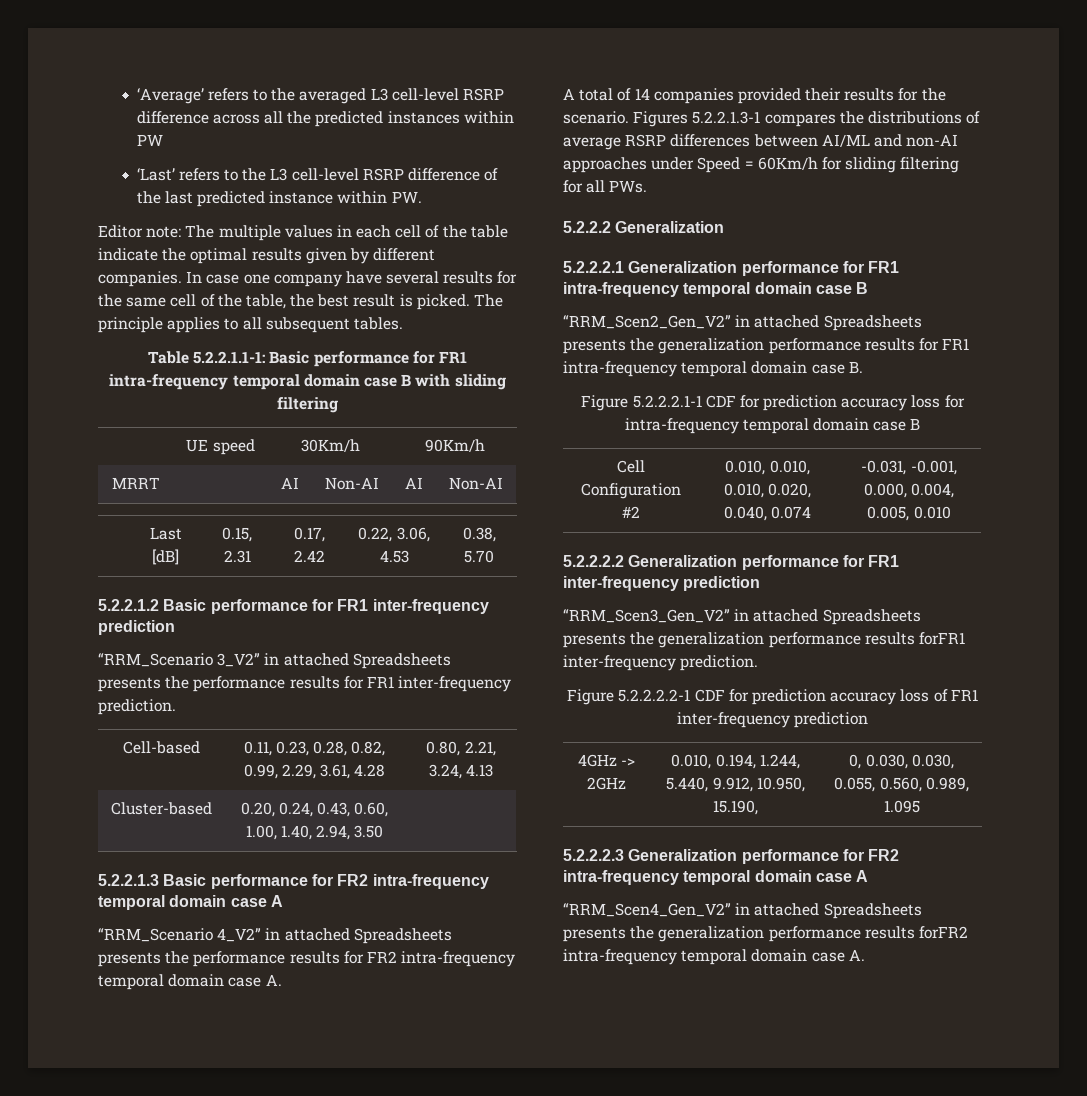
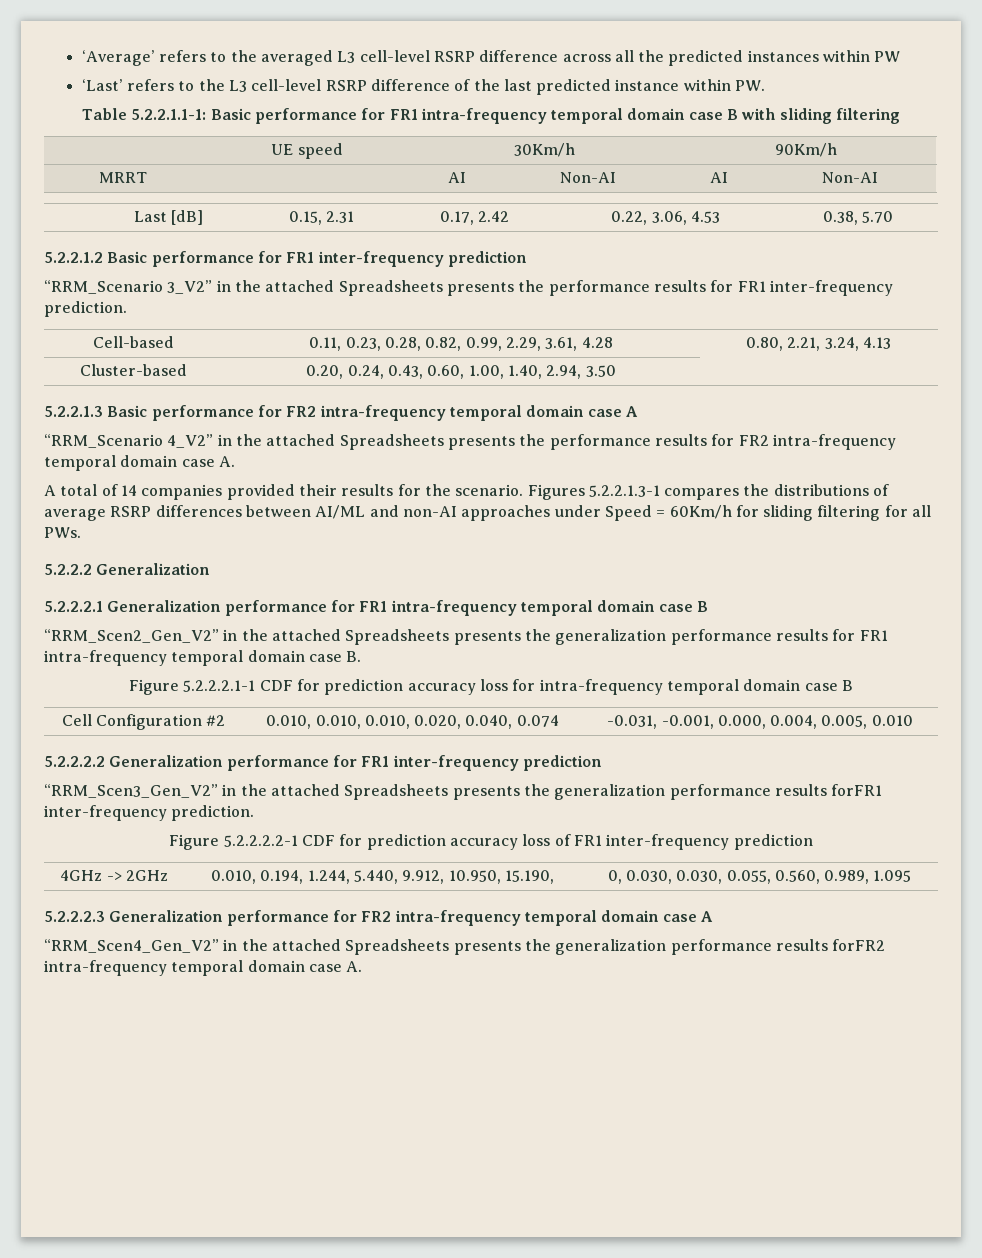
- Editor note: The multiple values in each cell of the table indicate the optimal results given by different companies. In case one company have several results for the same cell of the table, the best result is picked. The principle applies to all subsequent tables.
- “RRM_Scenario 3_V2” in attached Spreadsheets presents the performance results for FR1 inter-frequency prediction.
+ “RRM_Scenario 3_V2” in the attached Spreadsheets presents the performance results for FR1 inter-frequency prediction.
- “RRM_Scenario 4_V2” in attached Spreadsheets presents the performance results for FR2 intra-frequency temporal domain case A.
+ “RRM_Scenario 4_V2” in the attached Spreadsheets presents the performance results for FR2 intra-frequency temporal domain case A.
- “RRM_Scen2_Gen_V2” in attached Spreadsheets presents the generalization performance results for FR1 intra-frequency temporal domain case B.
+ “RRM_Scen2_Gen_V2” in the attached Spreadsheets presents the generalization performance results for FR1 intra-frequency temporal domain case B.
- “RRM_Scen3_Gen_V2” in attached Spreadsheets presents the generalization performance results forFR1 inter-frequency prediction.
+ “RRM_Scen3_Gen_V2” in the attached Spreadsheets presents the generalization performance results forFR1 inter-frequency prediction.
- “RRM_Scen4_Gen_V2” in attached Spreadsheets presents the generalization performance results forFR2 intra-frequency temporal domain case A.
+ “RRM_Scen4_Gen_V2” in the attached Spreadsheets presents the generalization performance results forFR2 intra-frequency temporal domain case A.

